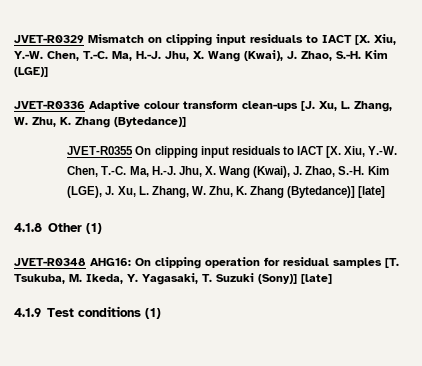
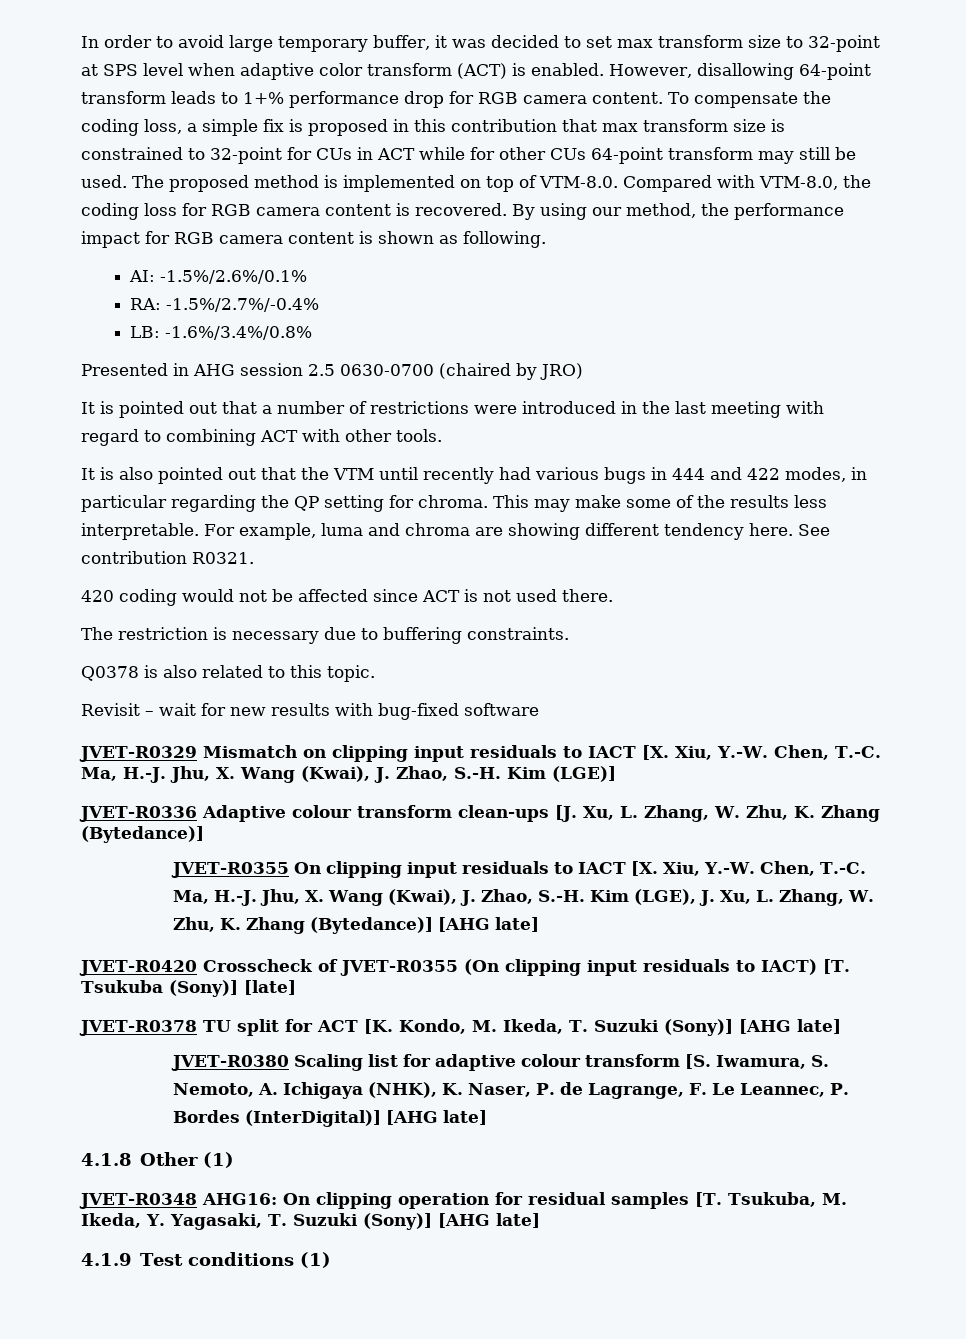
+ In order to avoid large temporary buffer, it was decided to set max transform size to 32-point at SPS level when adaptive color transform (ACT) is enabled. However, disallowing 64-point transform leads to 1+% performance drop for RGB camera content. To compensate the coding loss, a simple fix is proposed in this contribution that max transform size is constrained to 32-point for CUs in ACT while for other CUs 64-point transform may still be used. The proposed method is implemented on top of VTM-8.0. Compared with VTM-8.0, the coding loss for RGB camera content is recovered. By using our method, the performance impact for RGB camera content is shown as following.
+ AI: -1.5%/2.6%/0.1%
+ RA: -1.5%/2.7%/-0.4%
+ LB: -1.6%/3.4%/0.8%
+ Presented in AHG session 2.5 0630-0700 (chaired by JRO)
+ It is pointed out that a number of restrictions were introduced in the last meeting with regard to combining ACT with other tools.
+ It is also pointed out that the VTM until recently had various bugs in 444 and 422 modes, in particular regarding the QP setting for chroma. This may make some of the results less interpretable. For example, luma and chroma are showing different tendency here. See contribution R0321.
+ 420 coding would not be affected since ACT is not used there.
+ The restriction is necessary due to buffering constraints.
+ Q0378 is also related to this topic.
+ Revisit – wait for new results with bug-fixed software
- JVET-R0355 On clipping input residuals to IACT [X. Xiu, Y.-W. Chen, T.-C. Ma, H.-J. Jhu, X. Wang (Kwai), J. Zhao, S.-H. Kim (LGE), J. Xu, L. Zhang, W. Zhu, K. Zhang (Bytedance)] [late]
+ JVET-R0355 On clipping input residuals to IACT [X. Xiu, Y.-W. Chen, T.-C. Ma, H.-J. Jhu, X. Wang (Kwai), J. Zhao, S.-H. Kim (LGE), J. Xu, L. Zhang, W. Zhu, K. Zhang (Bytedance)] [AHG late]
+ JVET-R0420 Crosscheck of JVET-R0355 (On clipping input residuals to IACT) [T. Tsukuba (Sony)] [late]
+ JVET-R0378 TU split for ACT [K. Kondo, M. Ikeda, T. Suzuki (Sony)] [AHG late]
+ JVET-R0380 Scaling list for adaptive colour transform [S. Iwamura, S. Nemoto, A. Ichigaya (NHK), K. Naser, P. de Lagrange, F. Le Leannec, P. Bordes (InterDigital)] [AHG late]
- JVET-R0348 AHG16: On clipping operation for residual samples [T. Tsukuba, M. Ikeda, Y. Yagasaki, T. Suzuki (Sony)] [late]
+ JVET-R0348 AHG16: On clipping operation for residual samples [T. Tsukuba, M. Ikeda, Y. Yagasaki, T. Suzuki (Sony)] [AHG late]

